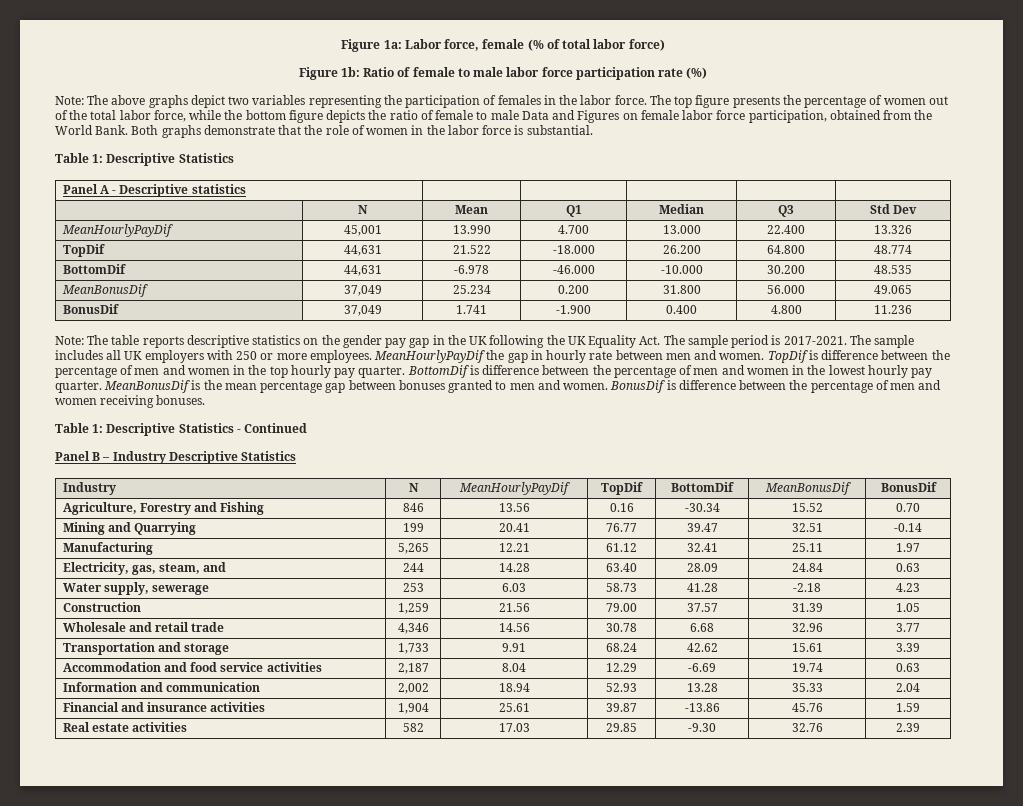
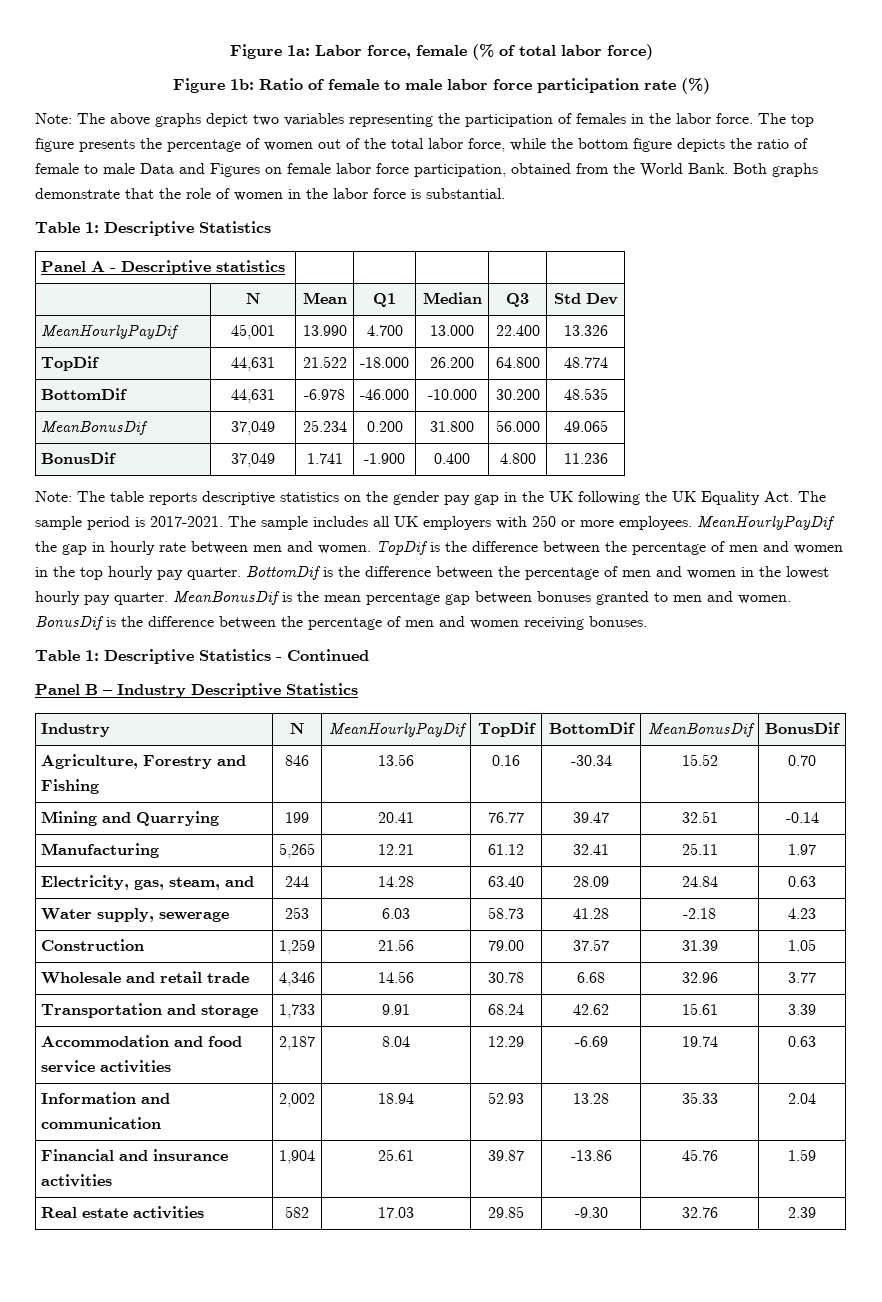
- TopDif is difference between the percentage of men and women in the top hourly pay quarter.
+ TopDif is the difference between the percentage of men and women in the top hourly pay quarter.
- BottomDif is difference between the percentage of men and women in the lowest hourly pay quarter.
+ BottomDif is the difference between the percentage of men and women in the lowest hourly pay quarter.
- BonusDif is difference between the percentage of men and women receiving bonuses.
+ BonusDif is the difference between the percentage of men and women receiving bonuses.

